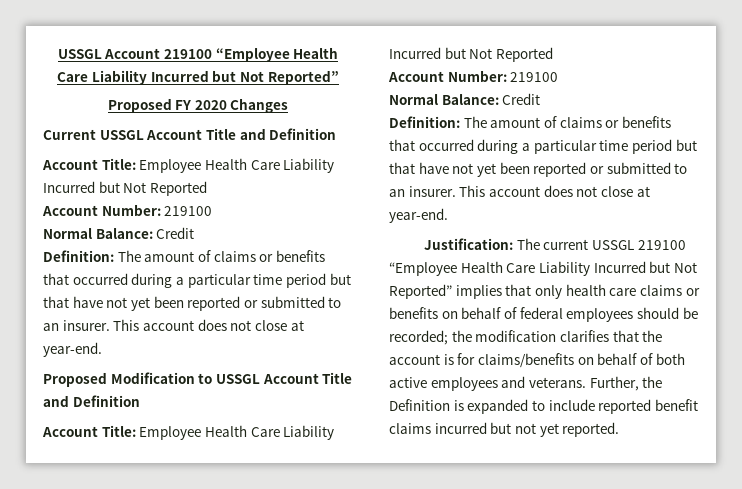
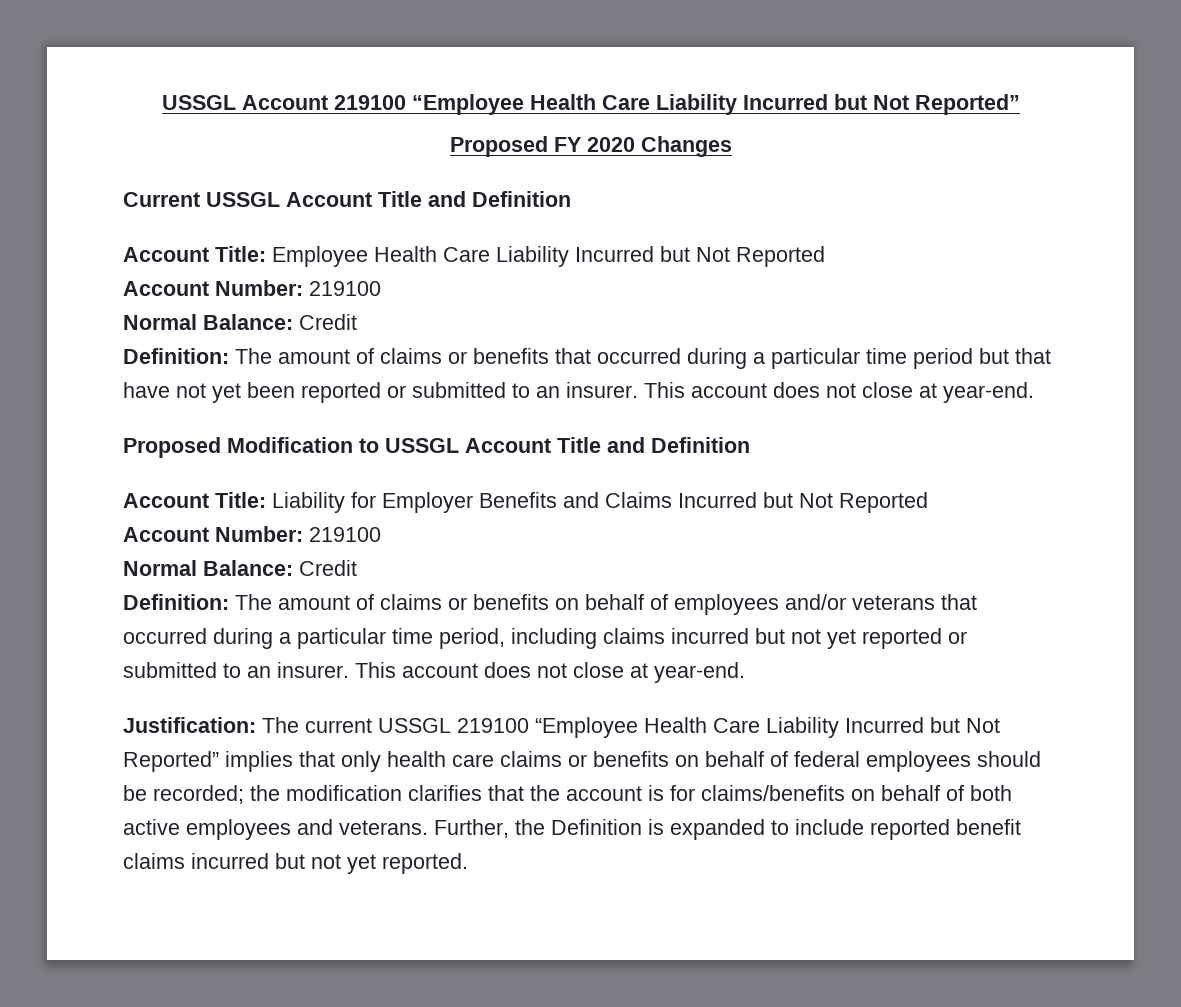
  Proposed Modification to USSGL Account Title and Definition
- Account Title: Employee Health Care Liability Incurred but Not Reported
+ Account Title: Liability for Employer Benefits and Claims Incurred but Not Reported
  Account Number: 219100
  Normal Balance: Credit
- Definition: The amount of claims or benefits that occurred during a particular time period but that have not yet been reported or submitted to an insurer.
+ Definition: The amount of claims or benefits on behalf of employees and/or veterans that occurred during a particular time period, including claims incurred but not yet reported or submitted to an insurer.

